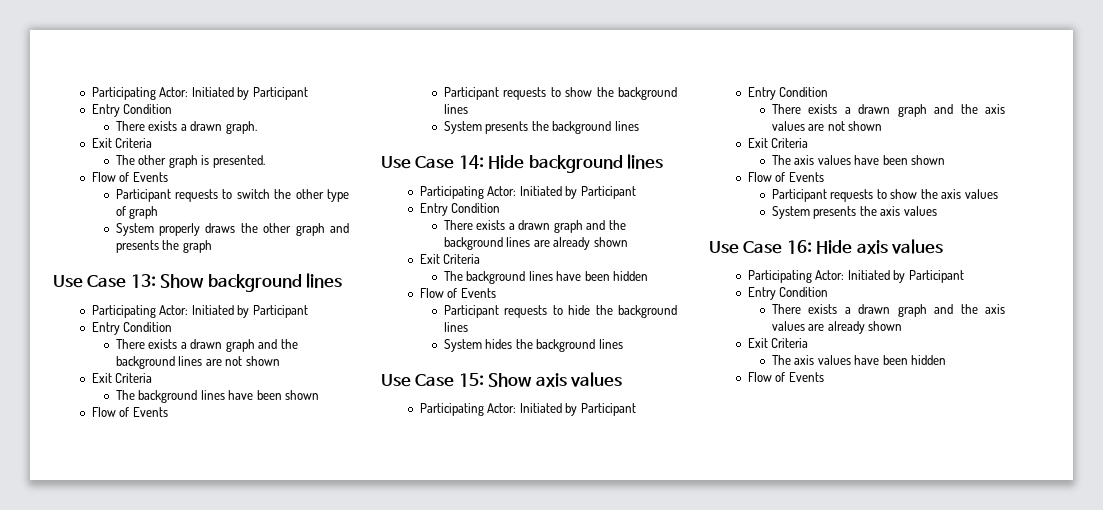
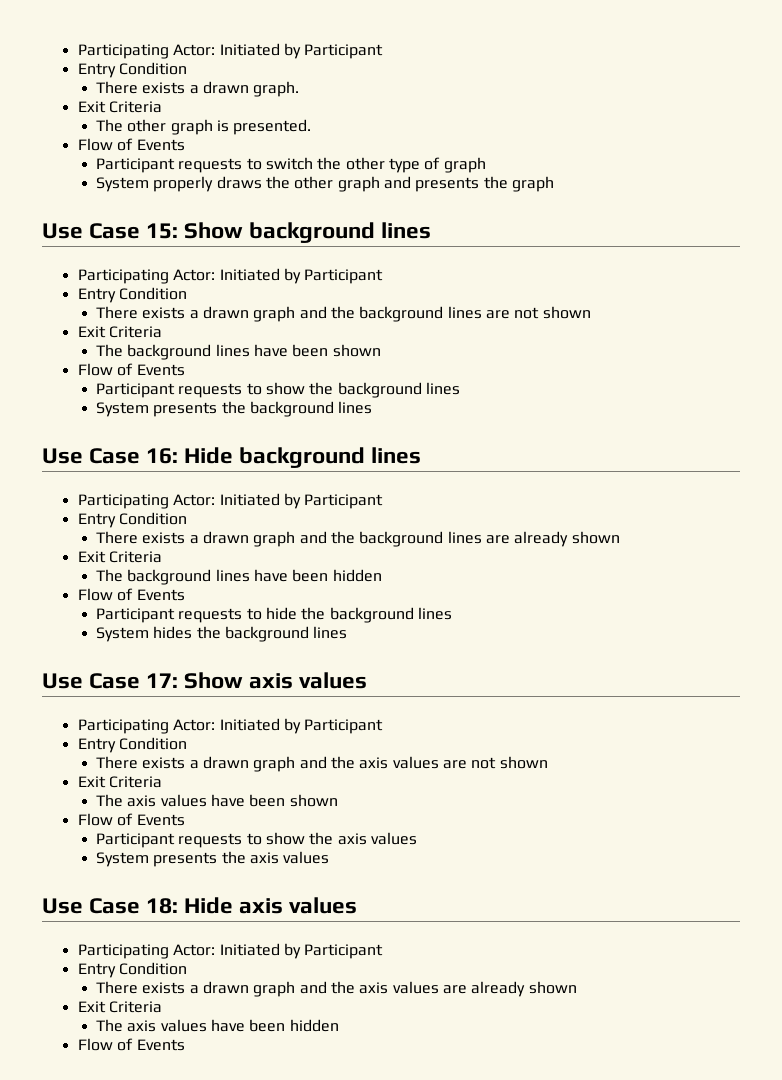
- Use Case 13: Show background lines
+ Use Case 15: Show background lines
- Use Case 14: Hide background lines
+ Use Case 16: Hide background lines
- Use Case 15: Show axis values
+ Use Case 17: Show axis values
- Use Case 16: Hide axis values
+ Use Case 18: Hide axis values

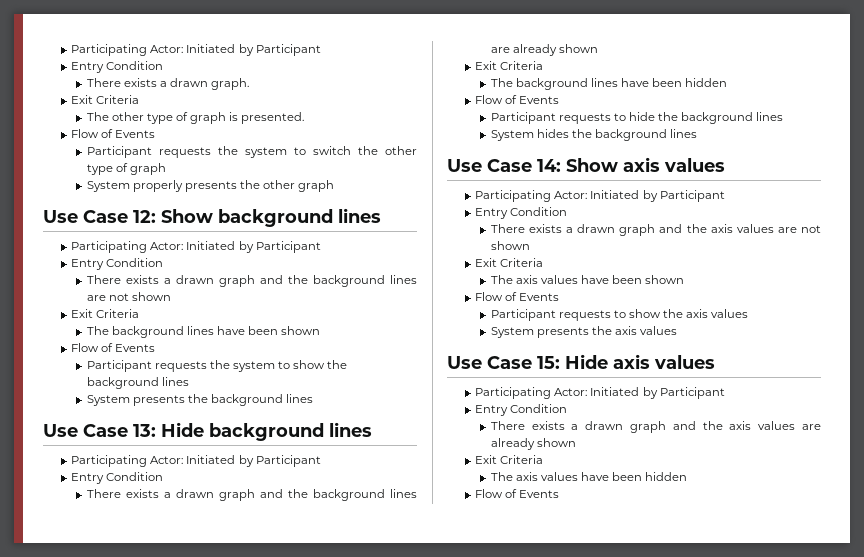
- The other graph is presented.
+ The other type of graph is presented.
- Participant requests to switch the other type of graph
+ Participant requests the system to switch the other type of graph
- System properly draws the other graph and presents the graph
- Use Case 15: Show background lines
+ System properly presents the other graph
+ Use Case 12: Show background lines
- Participant requests to show the background lines
+ Participant requests the system to show the background lines
- Use Case 16: Hide background lines
+ Use Case 13: Hide background lines
- Use Case 17: Show axis values
+ Use Case 14: Show axis values
- Use Case 18: Hide axis values
+ Use Case 15: Hide axis values

